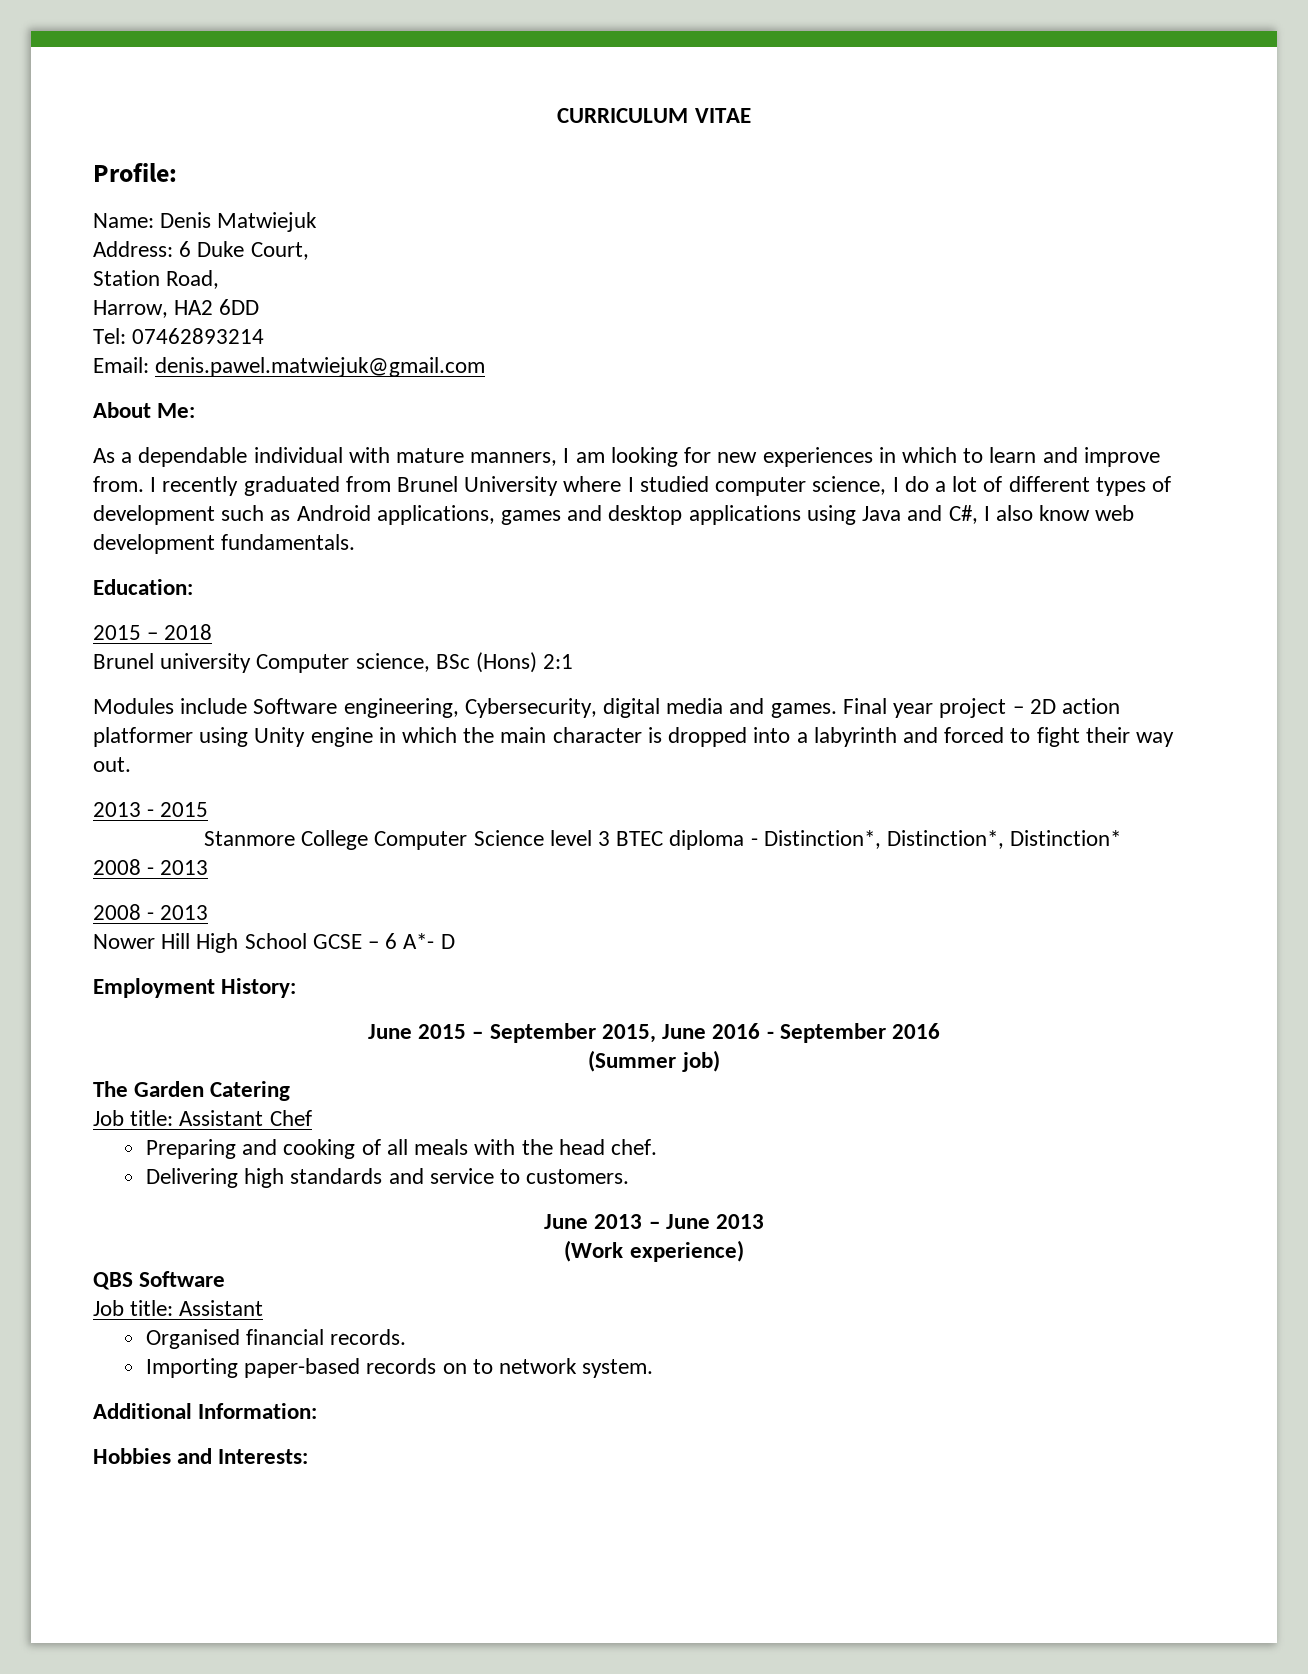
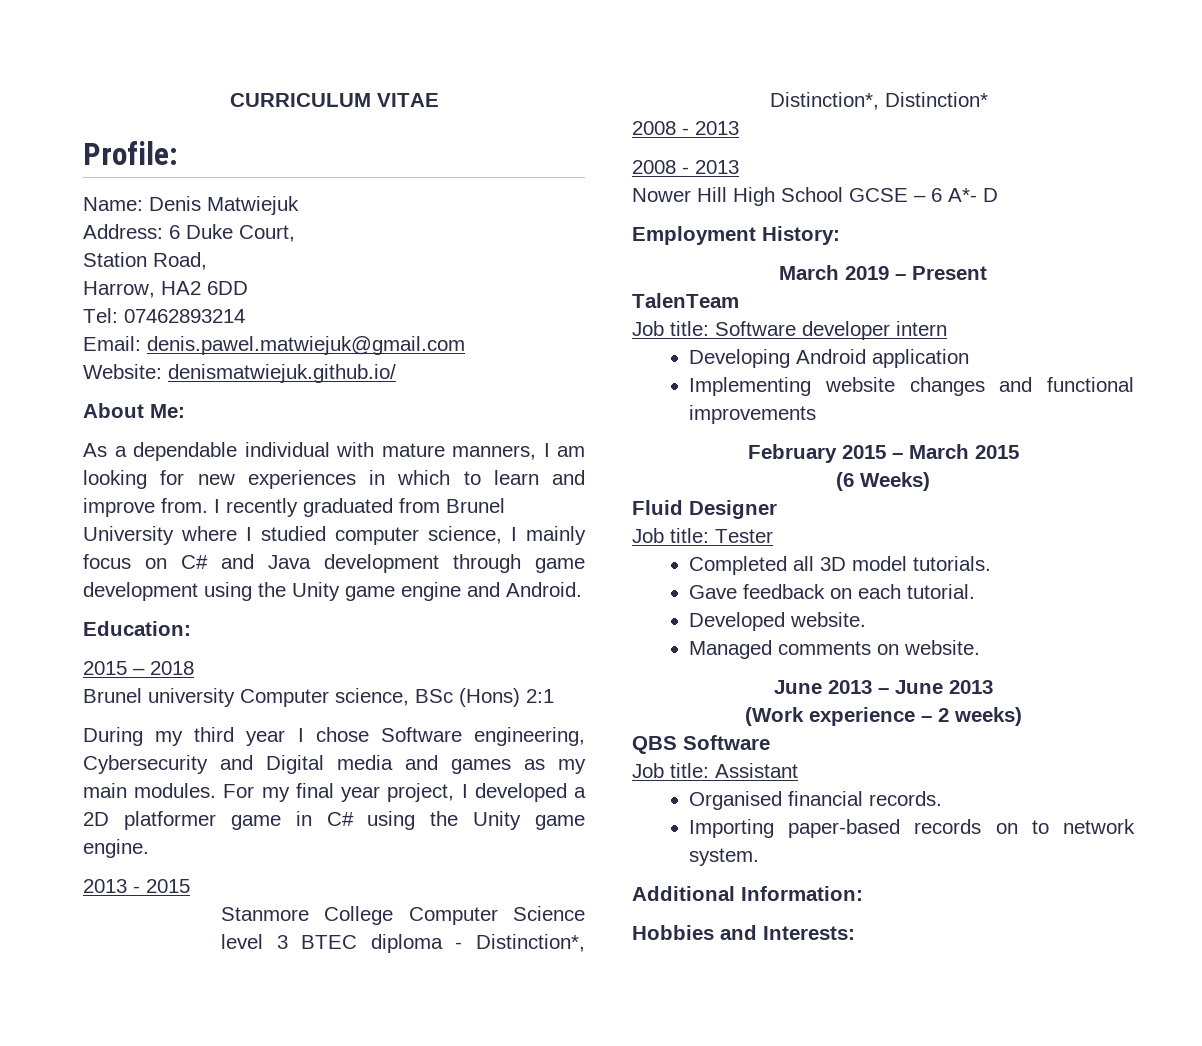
+ Website: denismatwiejuk.github.io/
- I recently graduated from Brunel University where I studied computer science, I do a lot of different types of development such as Android applications, games and desktop applications using Java and C#, I also know web development fundamentals.
+ I recently graduated from Brunel University where I studied computer science, I mainly focus on C# and Java development through game development using the Unity game engine and Android.
- Modules include Software engineering, Cybersecurity, digital media and games. Final year project – 2D action platformer using Unity engine in which the main character is dropped into a labyrinth and forced to fight their way out.
+ During my third year I chose Software engineering, Cybersecurity and Digital media and games as my main modules. For my final year project, I developed a 2D platformer game in C# using the Unity game engine.
- June 2015 – September 2015, June 2016 - September 2016
- (Summer job)
- The Garden Catering
- Job title: Assistant Chef
- Preparing and cooking of all meals with the head chef.
- Delivering high standards and service to customers.
+ March 2019 – Present
+ TalenTeam
+ Job title: Software developer intern
+ Developing Android application
+ Implementing website changes and functional improvements
+ February 2015 – March 2015
+ (6 Weeks)
+ Fluid Designer
+ Job title: Tester
+ Completed all 3D model tutorials.
+ Gave feedback on each tutorial.
+ Developed website.
+ Managed comments on website.
- (Work experience)
+ (Work experience – 2 weeks)

